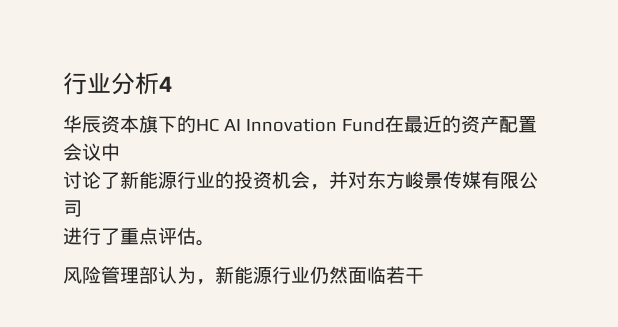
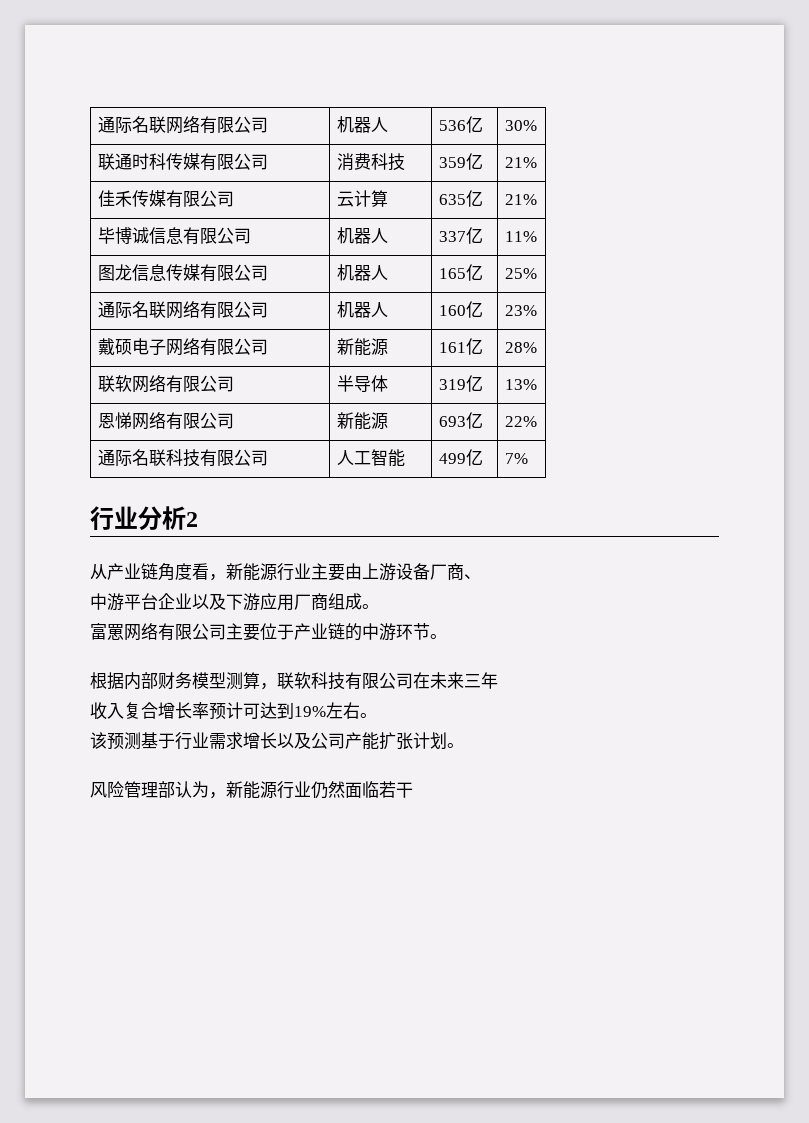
- 行业分析4
- 华辰资本旗下的HC AI Innovation Fund在最近的资产配置会议中
- 讨论了新能源行业的投资机会，并对东方峻景传媒有限公司
- 进行了重点评估。
+ 通际名联网络有限公司 | 机器人 | 536亿 | 30%
+ 联通时科传媒有限公司 | 消费科技 | 359亿 | 21%
+ 佳禾传媒有限公司 | 云计算 | 635亿 | 21%
+ 毕博诚信息有限公司 | 机器人 | 337亿 | 11%
+ 图龙信息传媒有限公司 | 机器人 | 165亿 | 25%
+ 通际名联网络有限公司 | 机器人 | 160亿 | 23%
+ 戴硕电子网络有限公司 | 新能源 | 161亿 | 28%
+ 联软网络有限公司 | 半导体 | 319亿 | 13%
+ 恩悌网络有限公司 | 新能源 | 693亿 | 22%
+ 通际名联科技有限公司 | 人工智能 | 499亿 | 7%
+ 行业分析2
+ 从产业链角度看，新能源行业主要由上游设备厂商、
+ 中游平台企业以及下游应用厂商组成。
+ 富罳网络有限公司主要位于产业链的中游环节。
+ 根据内部财务模型测算，联软科技有限公司在未来三年
+ 收入复合增长率预计可达到19%左右。
+ 该预测基于行业需求增长以及公司产能扩张计划。

